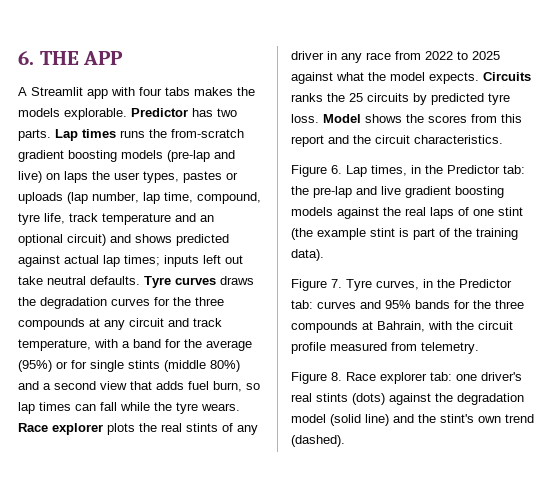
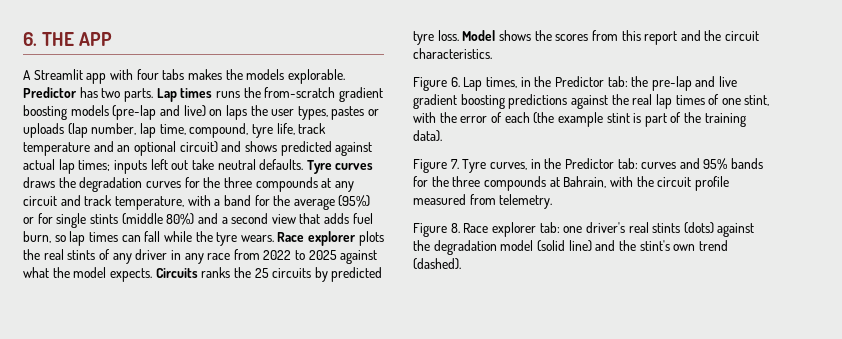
- Figure 6. Lap times, in the Predictor tab: the pre-lap and live gradient boosting models against the real laps of one stint (the example stint is part of the training data).
+ Figure 6. Lap times, in the Predictor tab: the pre-lap and live gradient boosting predictions against the real lap times of one stint, with the error of each (the example stint is part of the training data).

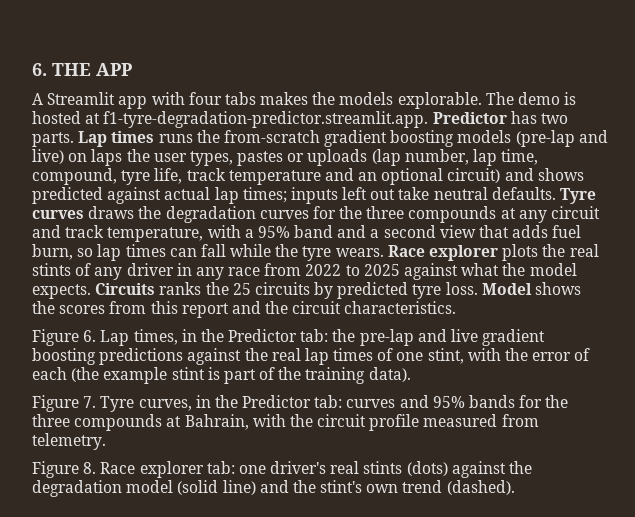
- Predictor has two parts.
+ The demo is hosted at f1-tyre-degradation-predictor.streamlit.app. Predictor has two parts.
- Tyre curves draws the degradation curves for the three compounds at any circuit and track temperature, with a band for the average (95%) or for single stints (middle 80%) and a second view that adds fuel burn, so lap times can fall while the tyre wears.
+ Tyre curves draws the degradation curves for the three compounds at any circuit and track temperature, with a 95% band and a second view that adds fuel burn, so lap times can fall while the tyre wears.

